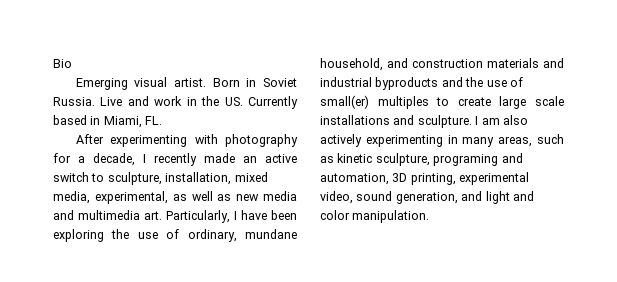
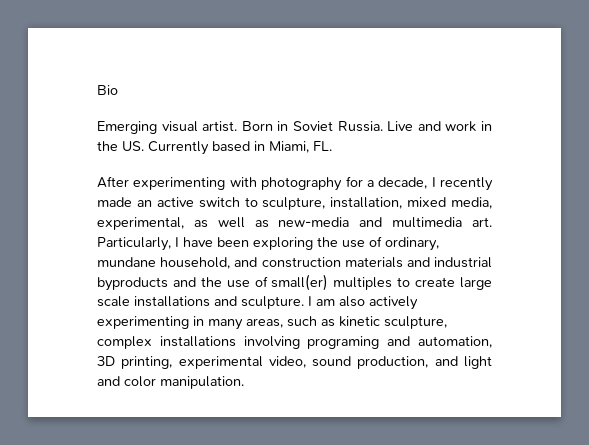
- After experimenting with photography for a decade, I recently made an active switch to sculpture, installation, mixed media, experimental, as well as new media and multimedia art. Particularly, I have been exploring the use of ordinary, mundane household, and construction materials and industrial byproducts and the use of small(er) multiples to create large scale installations and sculpture.
+ After experimenting with photography for a decade, I recently made an active switch to sculpture, installation, mixed media, experimental, as well as new-media and multimedia art. Particularly, I have been exploring the use of ordinary, mundane household, and construction materials and industrial byproducts and the use of small(er) multiples to create large scale installations and sculpture.
- I am also actively experimenting in many areas, such as kinetic sculpture, programing and automation, 3D printing, experimental video, sound generation, and light and color manipulation.
+ I am also actively experimenting in many areas, such as kinetic sculpture, complex installations involving programing and automation, 3D printing, experimental video, sound production, and light and color manipulation.

